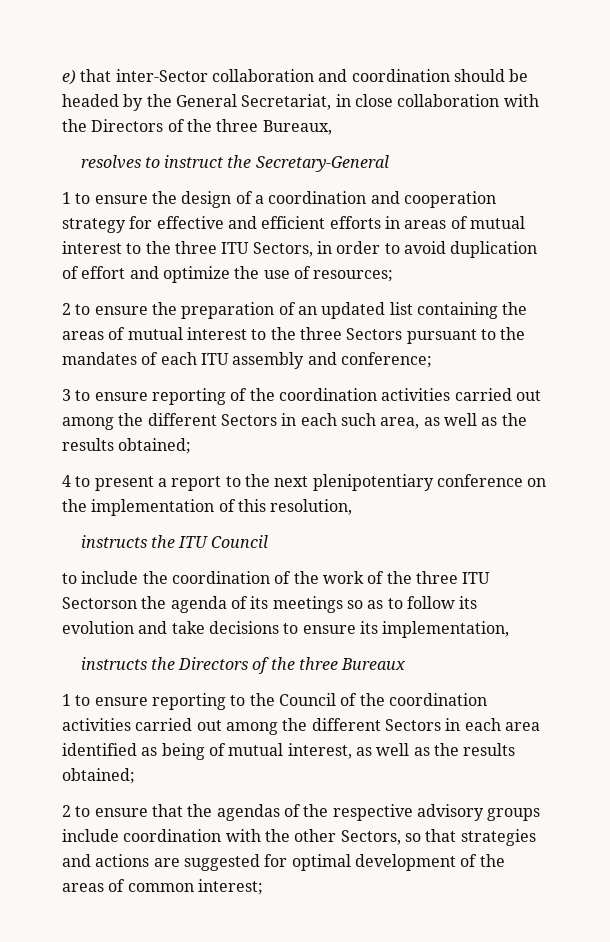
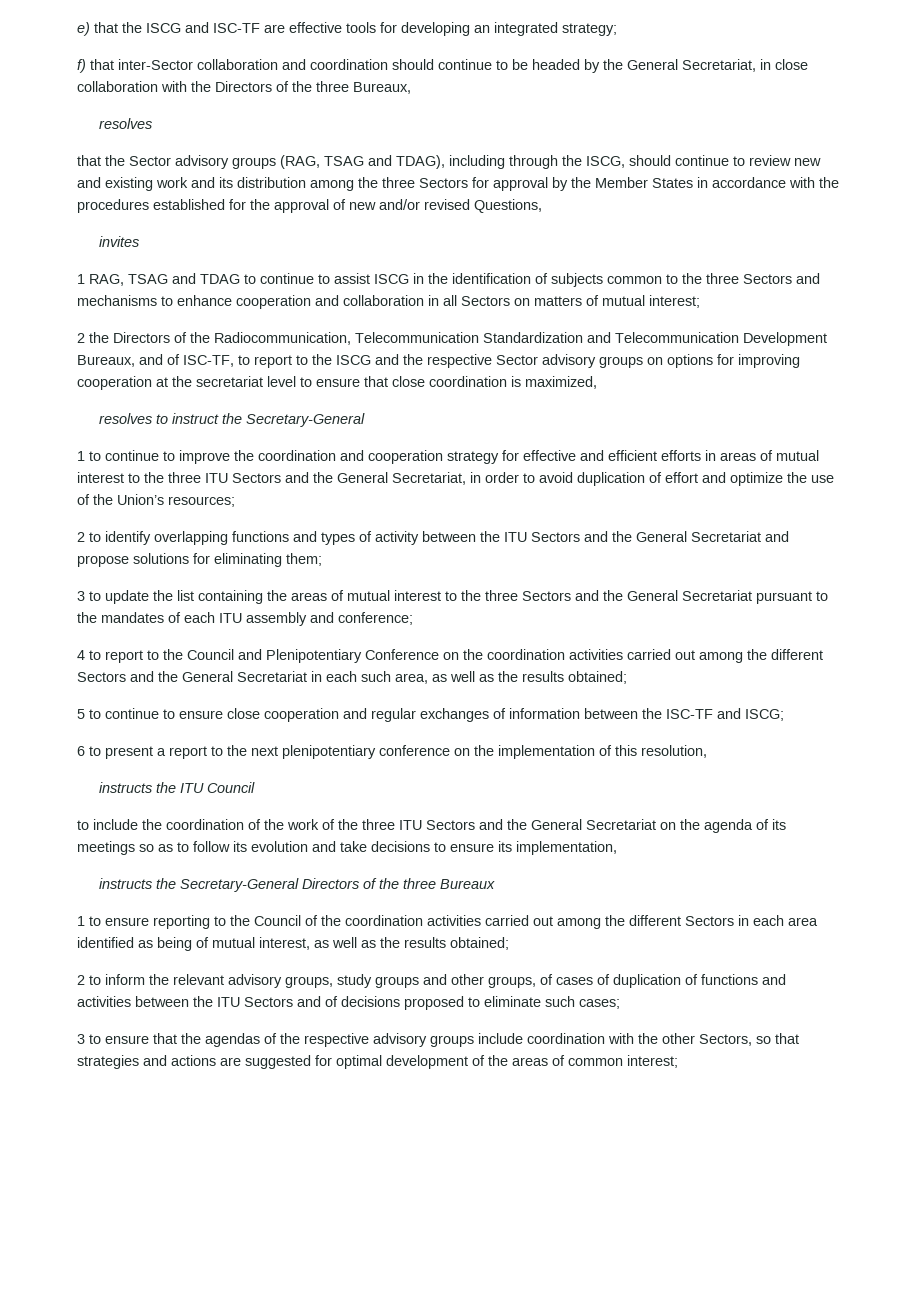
- e) that inter-Sector collaboration and coordination should be headed by the General Secretariat, in close collaboration with the Directors of the three Bureaux,
+ e) that the ISCG and ISC-TF are effective tools for developing an integrated strategy;
+ f) that inter-Sector collaboration and coordination should continue to be headed by the General Secretariat, in close collaboration with the Directors of the three Bureaux,
+ resolves
+ that the Sector advisory groups (RAG, TSAG and TDAG), including through the ISCG, should continue to review new and existing work and its distribution among the three Sectors for approval by the Member States in accordance with the procedures established for the approval of new and/or revised Questions,
+ invites
+ 1 RAG, TSAG and TDAG to continue to assist ISCG in the identification of subjects common to the three Sectors and mechanisms to enhance cooperation and collaboration in all Sectors on matters of mutual interest;
+ 2 the Directors of the Radiocommunication, Telecommunication Standardization and Telecommunication Development Bureaux, and of ISC-TF, to report to the ISCG and the respective Sector advisory groups on options for improving cooperation at the secretariat level to ensure that close coordination is maximized,
- 1 to ensure the design of a coordination and cooperation strategy for effective and efficient efforts in areas of mutual interest to the three ITU Sectors, in order to avoid duplication of effort and optimize the use of resources;
+ 1 to continue to improve the coordination and cooperation strategy for effective and efficient efforts in areas of mutual interest to the three ITU Sectors and the General Secretariat, in order to avoid duplication of effort and optimize the use of the Union’s resources;
- 2 to ensure the preparation of an updated list containing the areas of mutual interest to the three Sectors pursuant to the mandates of each ITU assembly and conference;
+ 2 to identify overlapping functions and types of activity between the ITU Sectors and the General Secretariat and propose solutions for eliminating them;
+ 3 to update the list containing the areas of mutual interest to the three Sectors and the General Secretariat pursuant to the mandates of each ITU assembly and conference;
- 3 to ensure reporting of the coordination activities carried out among the different Sectors in each such area, as well as the results obtained;
+ 4 to report to the Council and Plenipotentiary Conference on the coordination activities carried out among the different Sectors and the General Secretariat in each such area, as well as the results obtained;
- 4 to present a report to the next plenipotentiary conference on the implementation of this resolution,
+ 5 to continue to ensure close cooperation and regular exchanges of information between the ISC-TF and ISCG;
+ 6 to present a report to the next plenipotentiary conference on the implementation of this resolution,
- to include the coordination of the work of the three ITU Sectorson the agenda of its meetings so as to follow its evolution and take decisions to ensure its implementation,
+ to include the coordination of the work of the three ITU Sectors and the General Secretariat on the agenda of its meetings so as to follow its evolution and take decisions to ensure its implementation,
- instructs the Directors of the three Bureaux
+ instructs the Secretary-General Directors of the three Bureaux
- 2 to ensure that the agendas of the respective advisory groups include coordination with the other Sectors, so that strategies and actions are suggested for optimal development of the areas of common interest;
+ 2 to inform the relevant advisory groups, study groups and other groups, of cases of duplication of functions and activities between the ITU Sectors and of decisions proposed to eliminate such cases;
+ 3 to ensure that the agendas of the respective advisory groups include coordination with the other Sectors, so that strategies and actions are suggested for optimal development of the areas of common interest;

